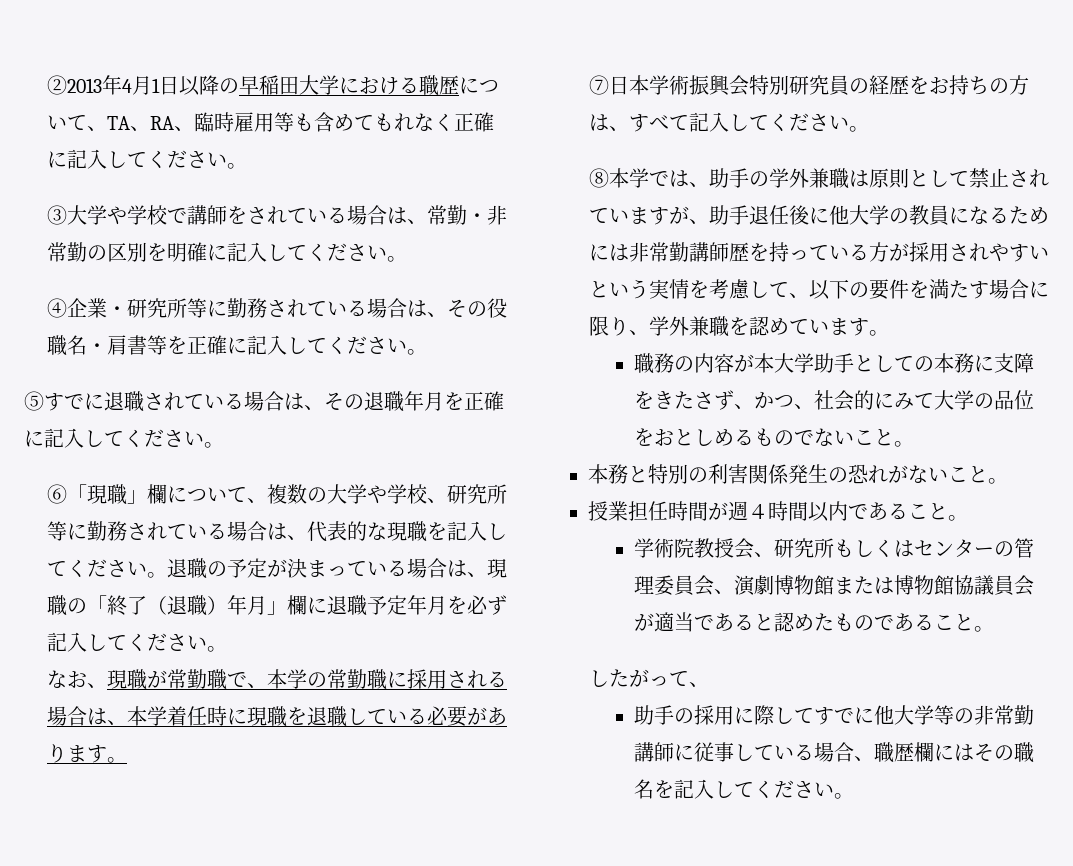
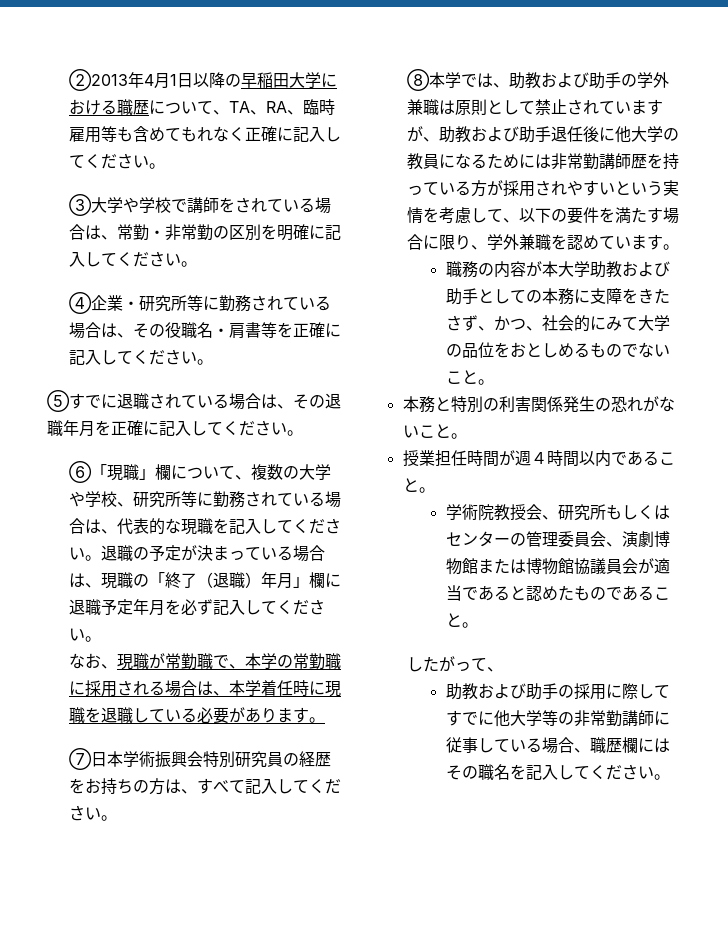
- ⑧本学では、助手の学外兼職は原則として禁止されていますが、助手退任後に他大学の教員になるためには非常勤講師歴を持っている方が採用されやすいという実情を考慮して、以下の要件を満たす場合に限り、学外兼職を認めています。
+ ⑧本学では、助教および助手の学外兼職は原則として禁止されていますが、助教および助手退任後に他大学の教員になるためには非常勤講師歴を持っている方が採用されやすいという実情を考慮して、以下の要件を満たす場合に限り、学外兼職を認めています。
- 職務の内容が本大学助手としての本務に支障をきたさず、かつ、社会的にみて大学の品位をおとしめるものでないこと。
+ 職務の内容が本大学助教および助手としての本務に支障をきたさず、かつ、社会的にみて大学の品位をおとしめるものでないこと。
- 助手の採用に際してすでに他大学等の非常勤講師に従事している場合、職歴欄にはその職名を記入してください。
+ 助教および助手の採用に際してすでに他大学等の非常勤講師に従事している場合、職歴欄にはその職名を記入してください。

